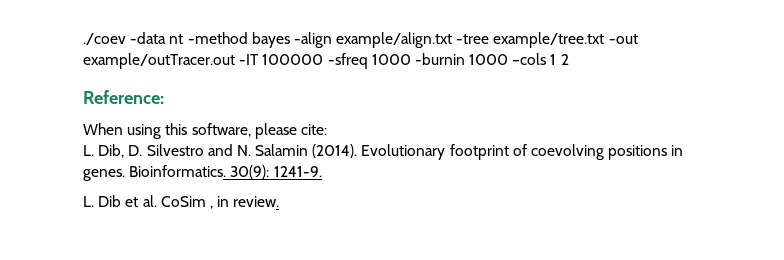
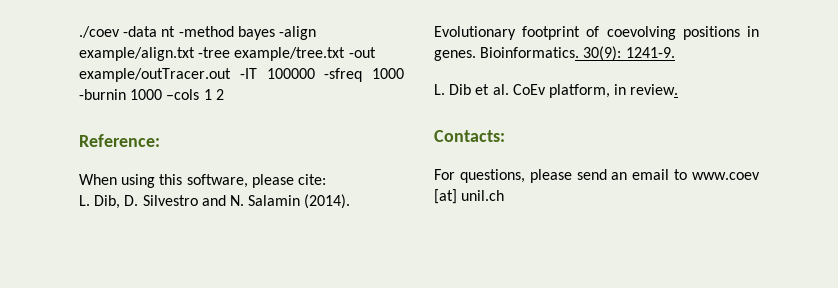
- L. Dib et al. CoSim , in review.
+ L. Dib et al. CoEv platform, in review.
+ Contacts:
+ For questions, please send an email to www.coev [at] unil.ch

